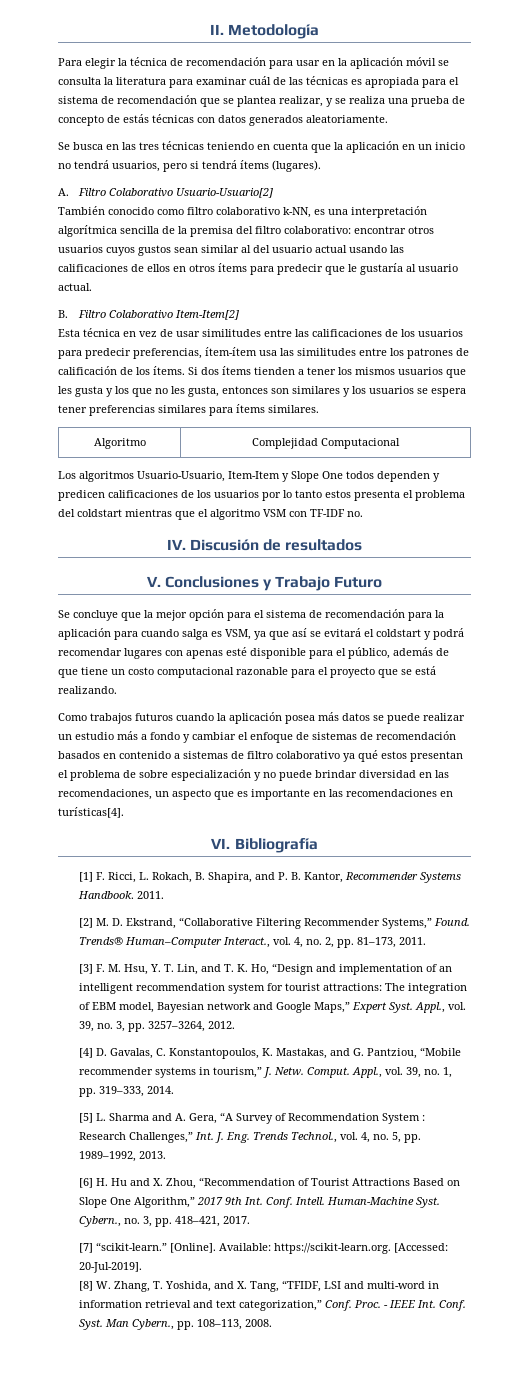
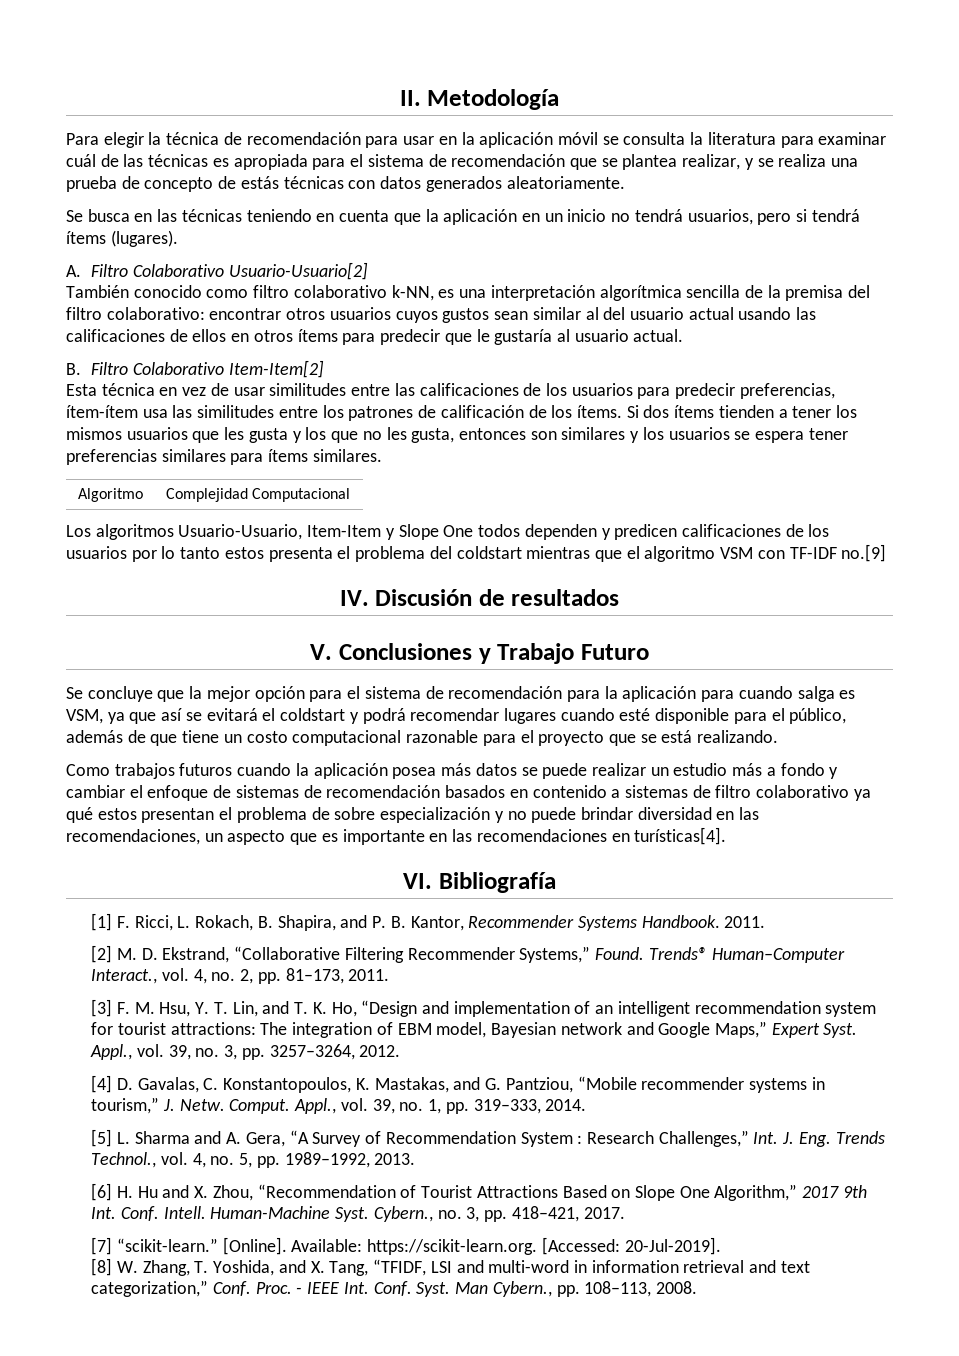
- Se busca en las tres técnicas teniendo en cuenta que la aplicación en un inicio no tendrá usuarios, pero si tendrá ítems (lugares).
+ Se busca en las técnicas teniendo en cuenta que la aplicación en un inicio no tendrá usuarios, pero si tendrá ítems (lugares).
- Los algoritmos Usuario-Usuario, Item-Item y Slope One todos dependen y predicen calificaciones de los usuarios por lo tanto estos presenta el problema del coldstart mientras que el algoritmo VSM con TF-IDF no.
+ Los algoritmos Usuario-Usuario, Item-Item y Slope One todos dependen y predicen calificaciones de los usuarios por lo tanto estos presenta el problema del coldstart mientras que el algoritmo VSM con TF-IDF no.[9]
- Se concluye que la mejor opción para el sistema de recomendación para la aplicación para cuando salga es VSM, ya que así se evitará el coldstart y podrá recomendar lugares con apenas esté disponible para el público, además de que tiene un costo computacional razonable para el proyecto que se está realizando.
+ Se concluye que la mejor opción para el sistema de recomendación para la aplicación para cuando salga es VSM, ya que así se evitará el coldstart y podrá recomendar lugares cuando esté disponible para el público, además de que tiene un costo computacional razonable para el proyecto que se está realizando.

